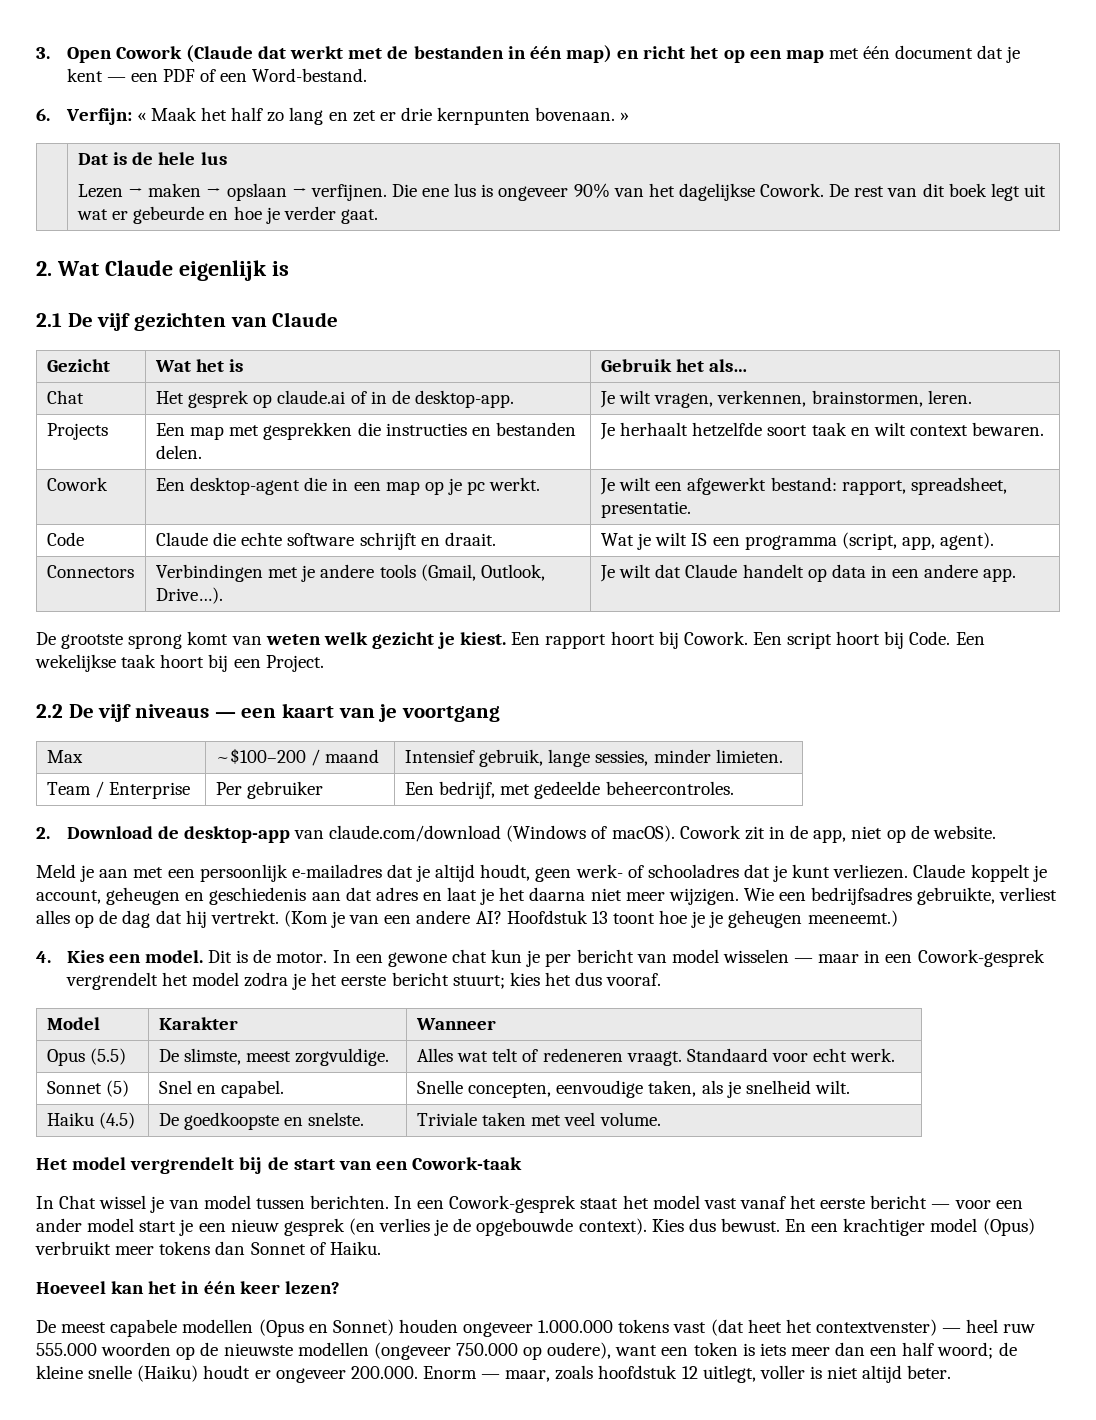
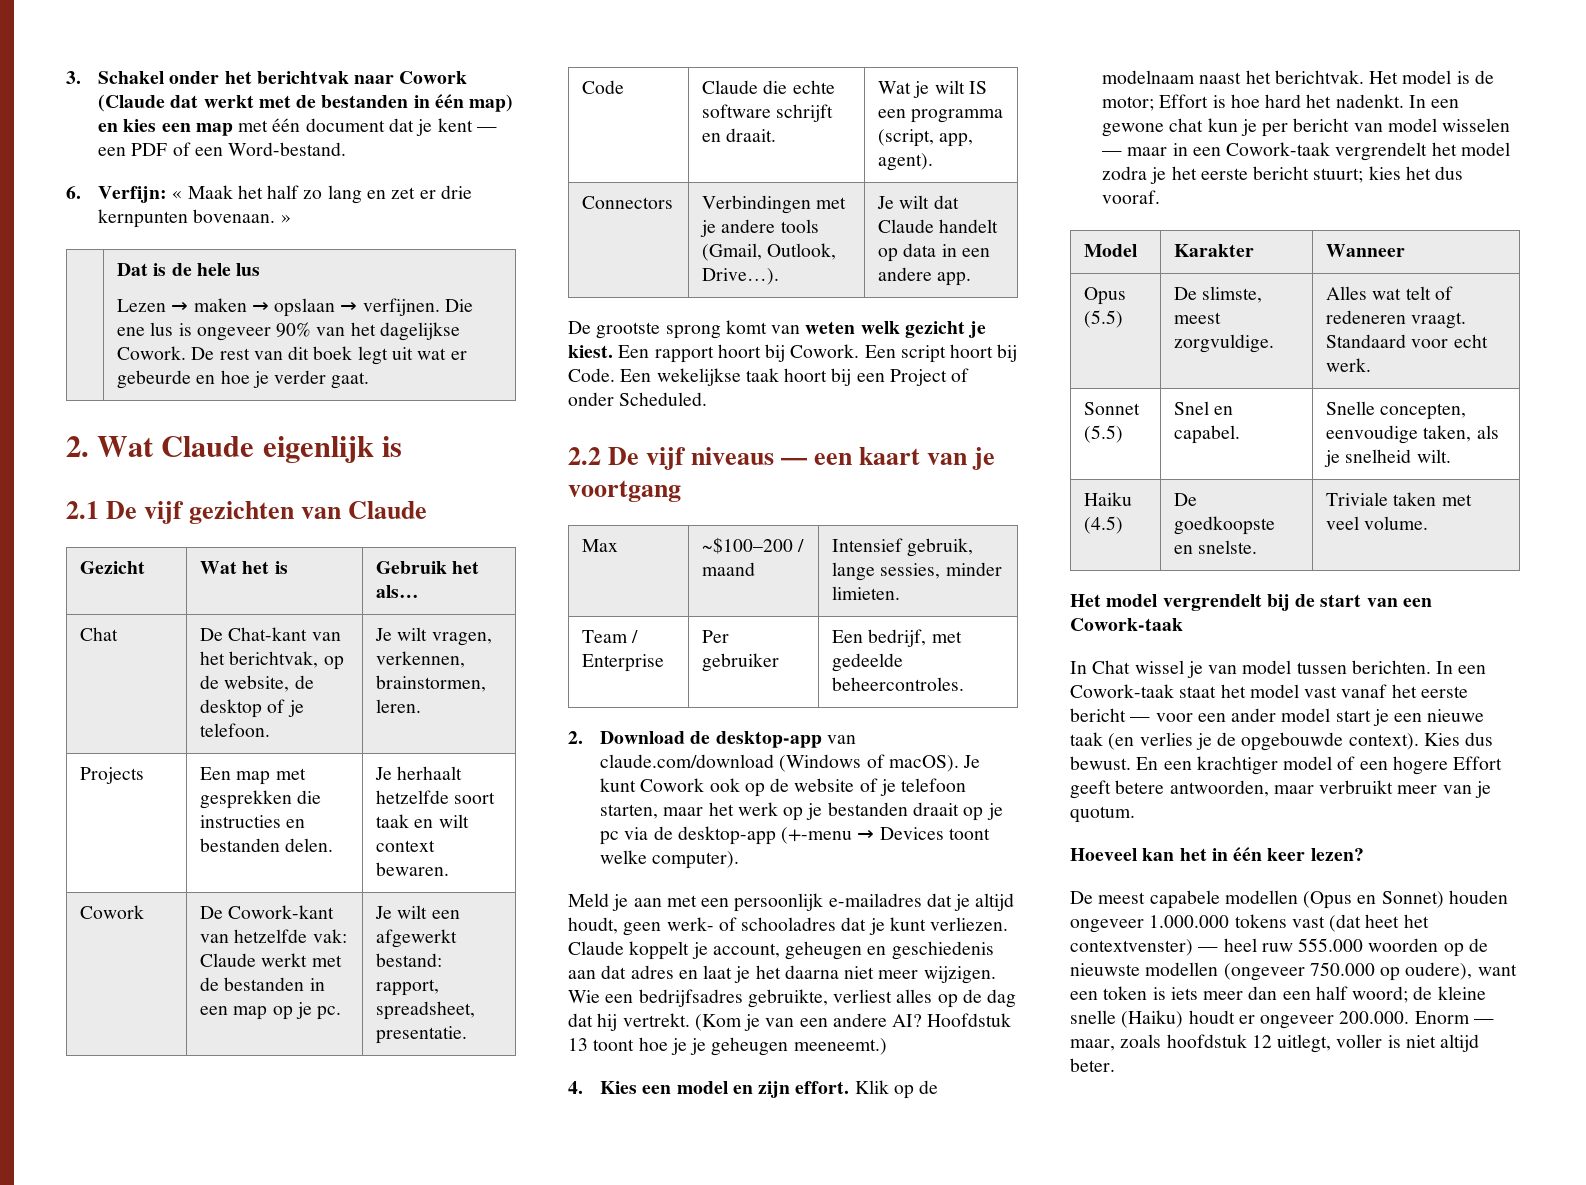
- 3. Open Cowork (Claude dat werkt met de bestanden in één map) en richt het op een map met één document dat je kent — een PDF of een Word-bestand.
+ 3. Schakel onder het berichtvak naar Cowork (Claude dat werkt met de bestanden in één map) en kies een map met één document dat je kent — een PDF of een Word-bestand.
- Chat | Het gesprek op claude.ai of in de desktop-app. | Je wilt vragen, verkennen, brainstormen, leren.
+ Chat | De Chat-kant van het berichtvak, op de website, de desktop of je telefoon. | Je wilt vragen, verkennen, brainstormen, leren.
- Cowork | Een desktop-agent die in een map op je pc werkt. | Je wilt een afgewerkt bestand: rapport, spreadsheet, presentatie.
+ Cowork | De Cowork-kant van hetzelfde vak: Claude werkt met de bestanden in een map op je pc. | Je wilt een afgewerkt bestand: rapport, spreadsheet, presentatie.
- Een wekelijkse taak hoort bij een Project.
+ Een wekelijkse taak hoort bij een Project of onder Scheduled.
- Cowork zit in de app, niet op de website.
+ Je kunt Cowork ook op de website of je telefoon starten, maar het werk op je bestanden draait op je pc via de desktop-app (+-menu → Devices toont welke computer).
- 4. Kies een model. Dit is de motor.
+ 4. Kies een model en zijn effort. Klik op de modelnaam naast het berichtvak. Het model is de motor; Effort is hoe hard het nadenkt.
- In een gewone chat kun je per bericht van model wisselen — maar in een Cowork-gesprek vergrendelt het model zodra je het eerste bericht stuurt; kies het dus vooraf.
+ In een gewone chat kun je per bericht van model wisselen — maar in een Cowork-taak vergrendelt het model zodra je het eerste bericht stuurt; kies het dus vooraf.
- Sonnet (5) | Snel en capabel. | Snelle concepten, eenvoudige taken, als je snelheid wilt.
+ Sonnet (5.5) | Snel en capabel. | Snelle concepten, eenvoudige taken, als je snelheid wilt.
- In een Cowork-gesprek staat het model vast vanaf het eerste bericht — voor een ander model start je een nieuw gesprek (en verlies je de opgebouwde context).
+ In een Cowork-taak staat het model vast vanaf het eerste bericht — voor een ander model start je een nieuwe taak (en verlies je de opgebouwde context).
- En een krachtiger model (Opus) verbruikt meer tokens dan Sonnet of Haiku.
+ En een krachtiger model of een hogere Effort geeft betere antwoorden, maar verbruikt meer van je quotum.

